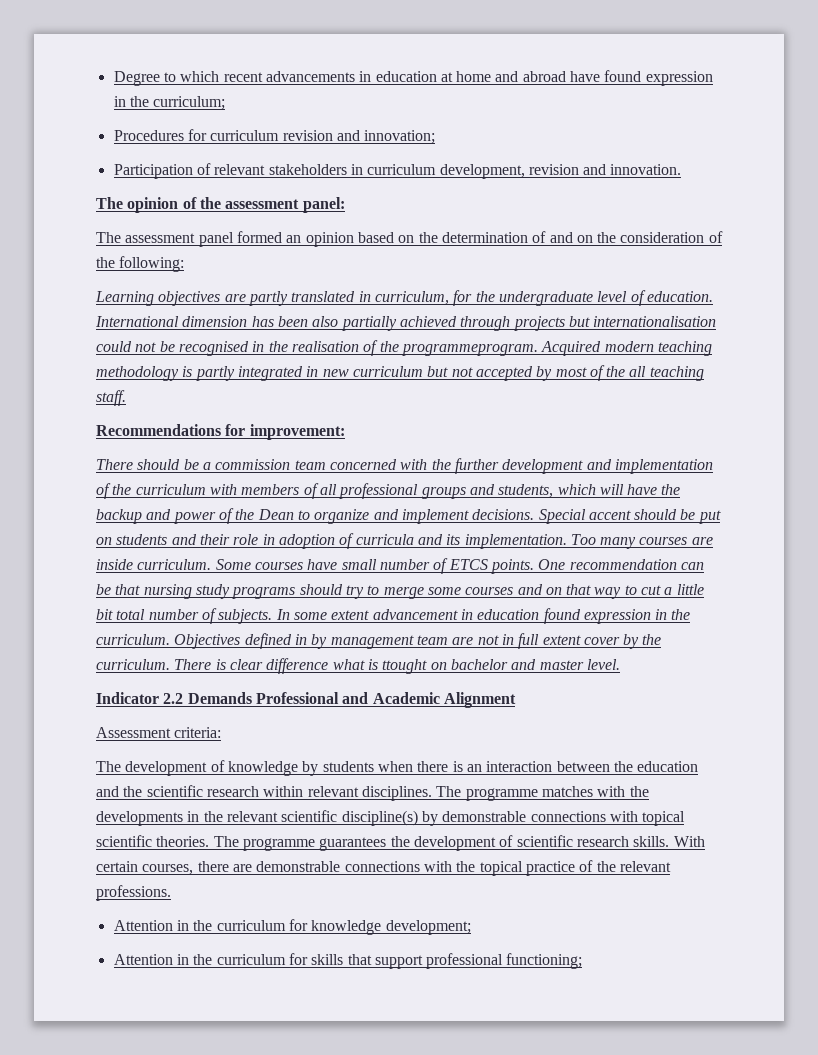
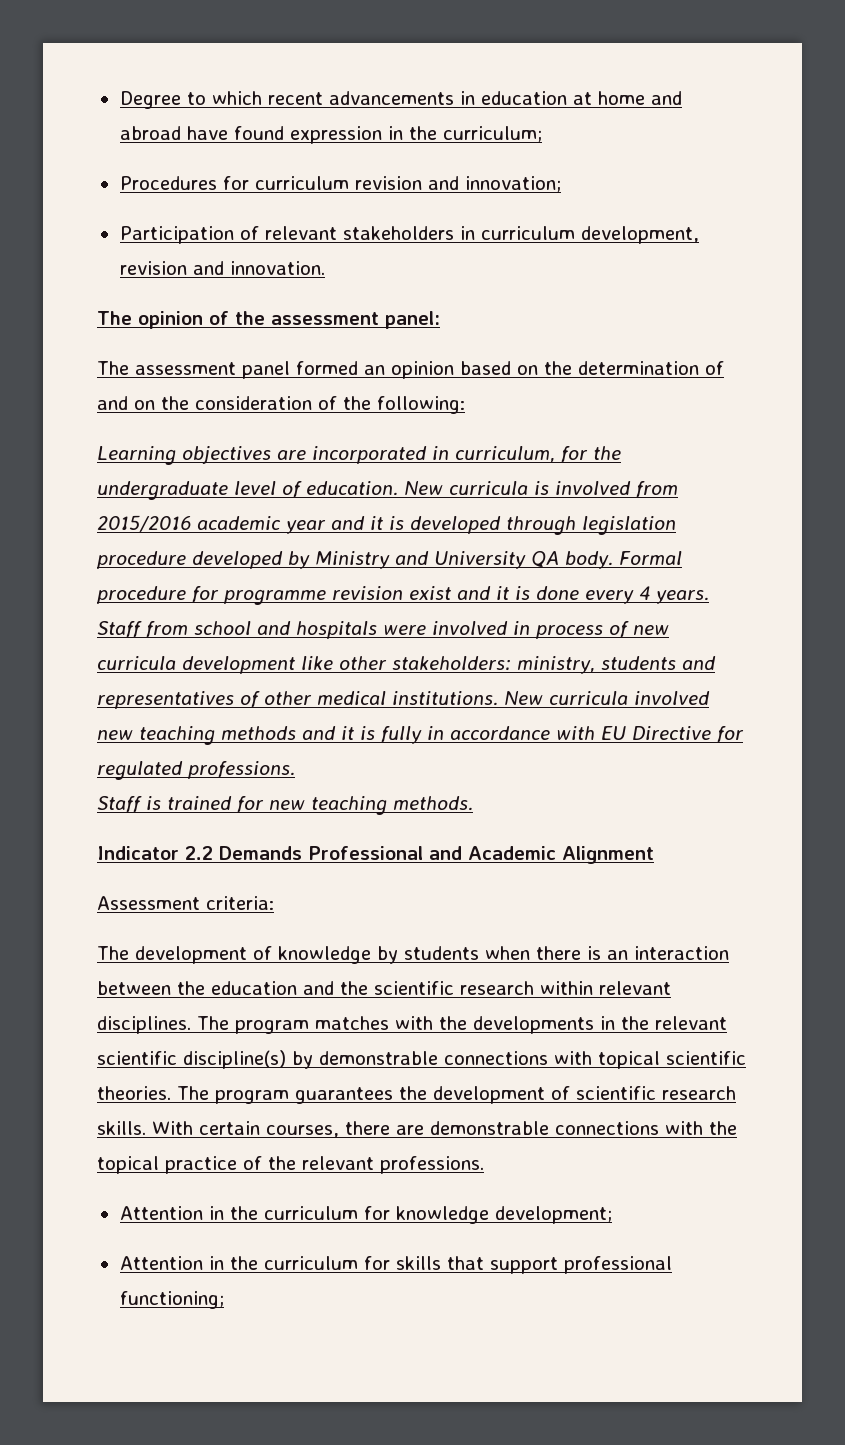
- Learning objectives are partly translated in curriculum, for the undergraduate level of education.
+ Learning objectives are incorporated in curriculum, for the undergraduate level of education.
- International dimension has been also partially achieved through projects but internationalisation could not be recognised in the realisation of the programmeprogram. Acquired modern teaching methodology is partly integrated in new curriculum but not accepted by most of the all teaching staff.
- Recommendations for improvement:
- There should be a commission team concerned with the further development and implementation of the curriculum with members of all professional groups and students, which will have the backup and power of the Dean to organize and implement decisions. Special accent should be put on students and their role in adoption of curricula and its implementation. Too many courses are inside curriculum. Some courses have small number of ETCS points. One recommendation can be that nursing study programs should try to merge some courses and on that way to cut a little bit total number of subjects. In some extent advancement in education found expression in the curriculum. Objectives defined in by management team are not in full extent cover by the curriculum. There is clear difference what is ttought on bachelor and master level.
+ New curricula is involved from 2015/2016 academic year and it is developed through legislation procedure developed by Ministry and University QA body. Formal procedure for programme revision exist and it is done every 4 years. Staff from school and hospitals were involved in process of new curricula development like other stakeholders: ministry, students and representatives of other medical institutions. New curricula involved new teaching methods and it is fully in accordance with EU Directive for regulated professions.
+ Staff is trained for new teaching methods.
- The programme matches with the developments in the relevant scientific discipline(s) by demonstrable connections with topical scientific theories.
+ The program matches with the developments in the relevant scientific discipline(s) by demonstrable connections with topical scientific theories.
- The programme guarantees the development of scientific research skills.
+ The program guarantees the development of scientific research skills.

